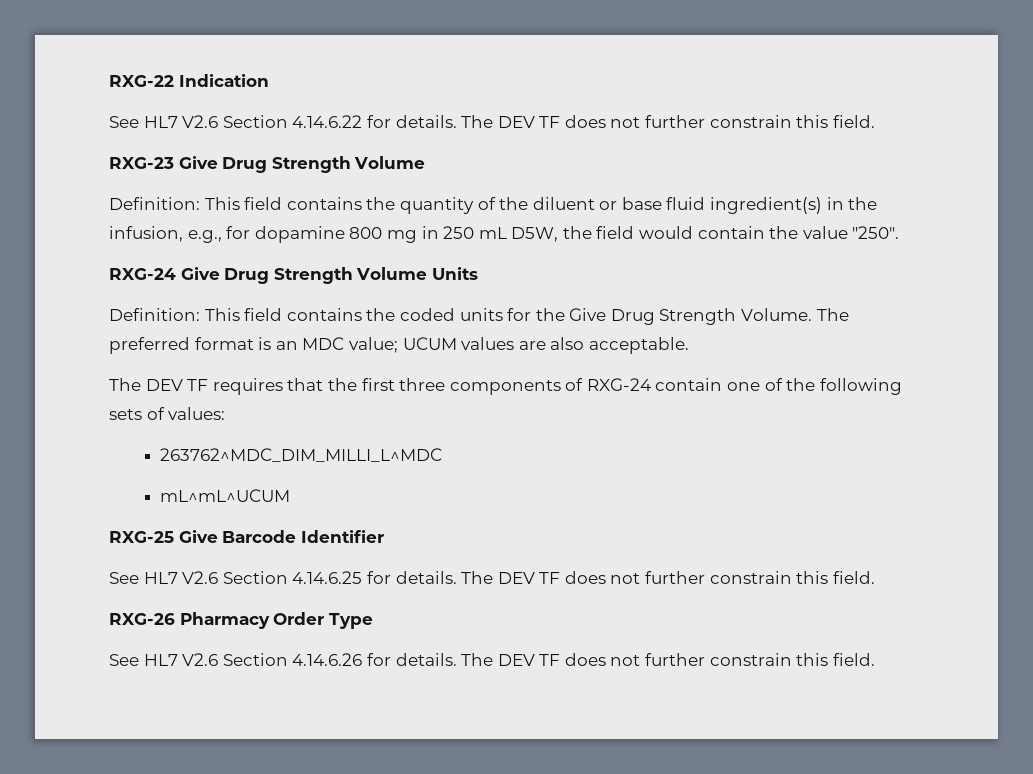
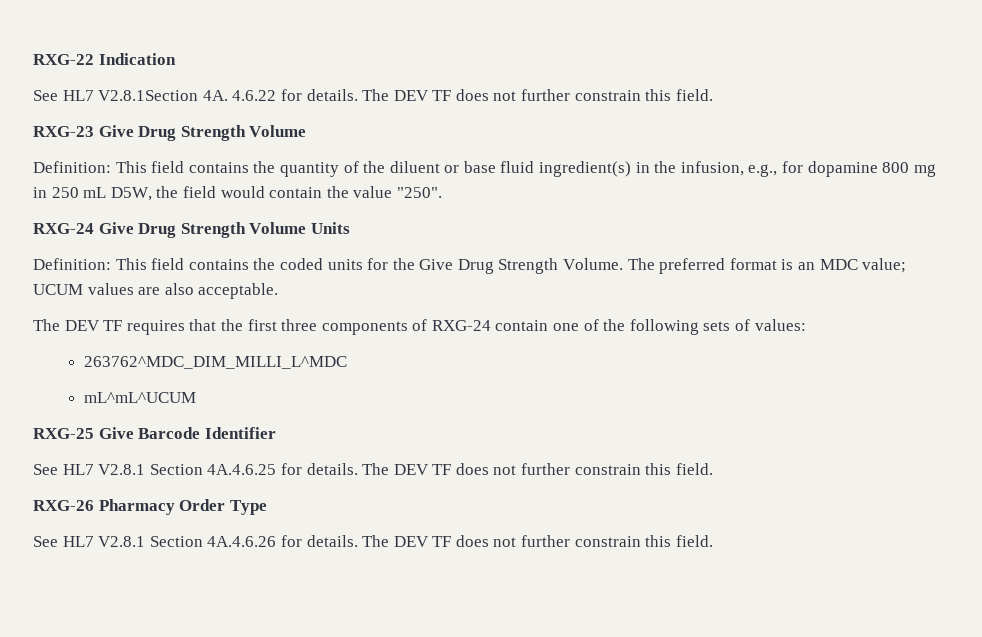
- See HL7 V2.6 Section 4.14.6.22 for details.
+ See HL7 V2.8.1Section 4A. 4.6.22 for details.
- See HL7 V2.6 Section 4.14.6.25 for details.
+ See HL7 V2.8.1 Section 4A.4.6.25 for details.
- See HL7 V2.6 Section 4.14.6.26 for details.
+ See HL7 V2.8.1 Section 4A.4.6.26 for details.

